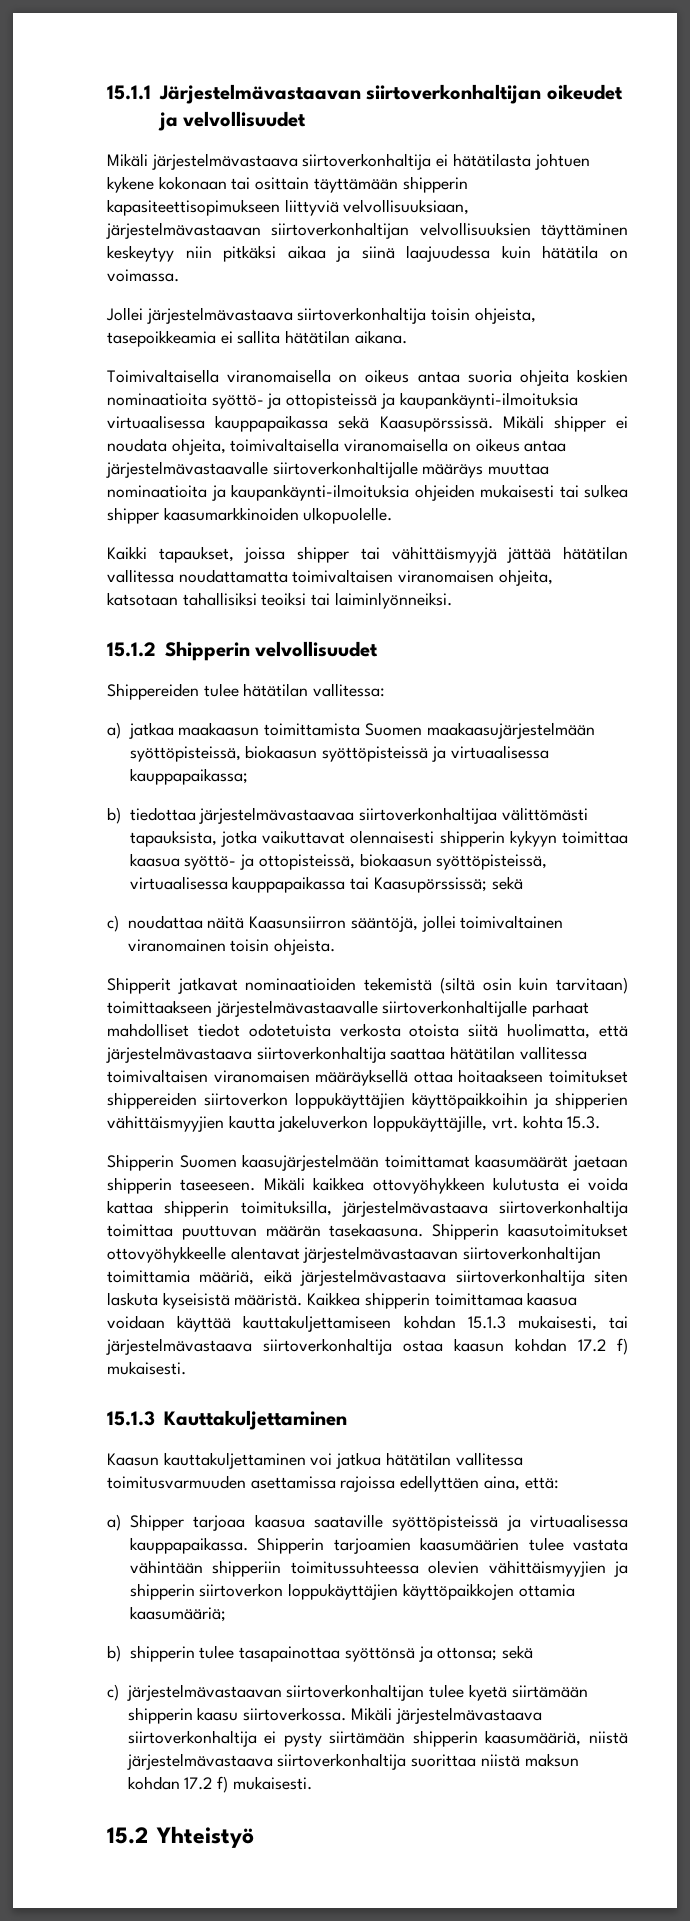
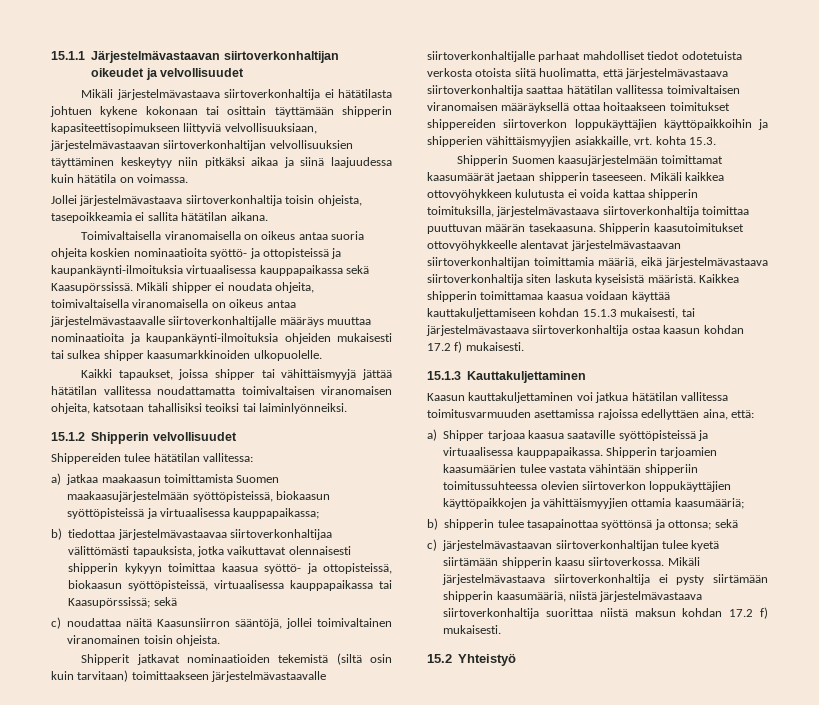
- Shipperit jatkavat nominaatioiden tekemistä (siltä osin kuin tarvitaan) toimittaakseen järjestelmävastaavalle siirtoverkonhaltijalle parhaat mahdolliset tiedot odotetuista verkosta otoista siitä huolimatta, että järjestelmävastaava siirtoverkonhaltija saattaa hätätilan vallitessa toimivaltaisen viranomaisen määräyksellä ottaa hoitaakseen toimitukset shippereiden siirtoverkon loppukäyttäjien käyttöpaikkoihin ja shipperien vähittäismyyjien kautta jakeluverkon loppukäyttäjille, vrt. kohta 15.3.
+ Shipperit jatkavat nominaatioiden tekemistä (siltä osin kuin tarvitaan) toimittaakseen järjestelmävastaavalle siirtoverkonhaltijalle parhaat mahdolliset tiedot odotetuista verkosta otoista siitä huolimatta, että järjestelmävastaava siirtoverkonhaltija saattaa hätätilan vallitessa toimivaltaisen viranomaisen määräyksellä ottaa hoitaakseen toimitukset shippereiden siirtoverkon loppukäyttäjien käyttöpaikkoihin ja shipperien vähittäismyyjien asiakkaille, vrt. kohta 15.3.
- Shipperin tarjoamien kaasumäärien tulee vastata vähintään shipperiin toimitussuhteessa olevien vähittäismyyjien ja shipperin siirtoverkon loppukäyttäjien käyttöpaikkojen ottamia kaasumääriä;
+ Shipperin tarjoamien kaasumäärien tulee vastata vähintään shipperiin toimitussuhteessa olevien siirtoverkon loppukäyttäjien käyttöpaikkojen ja vähittäismyyjien ottamia kaasumääriä;

